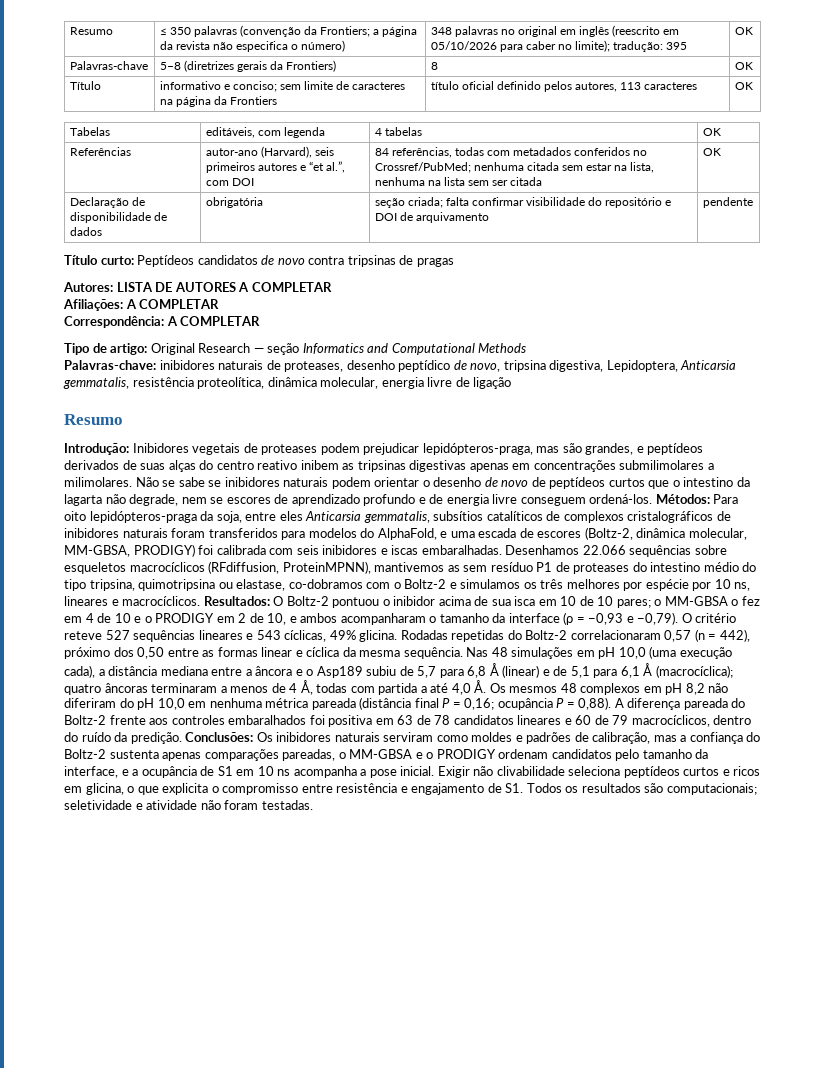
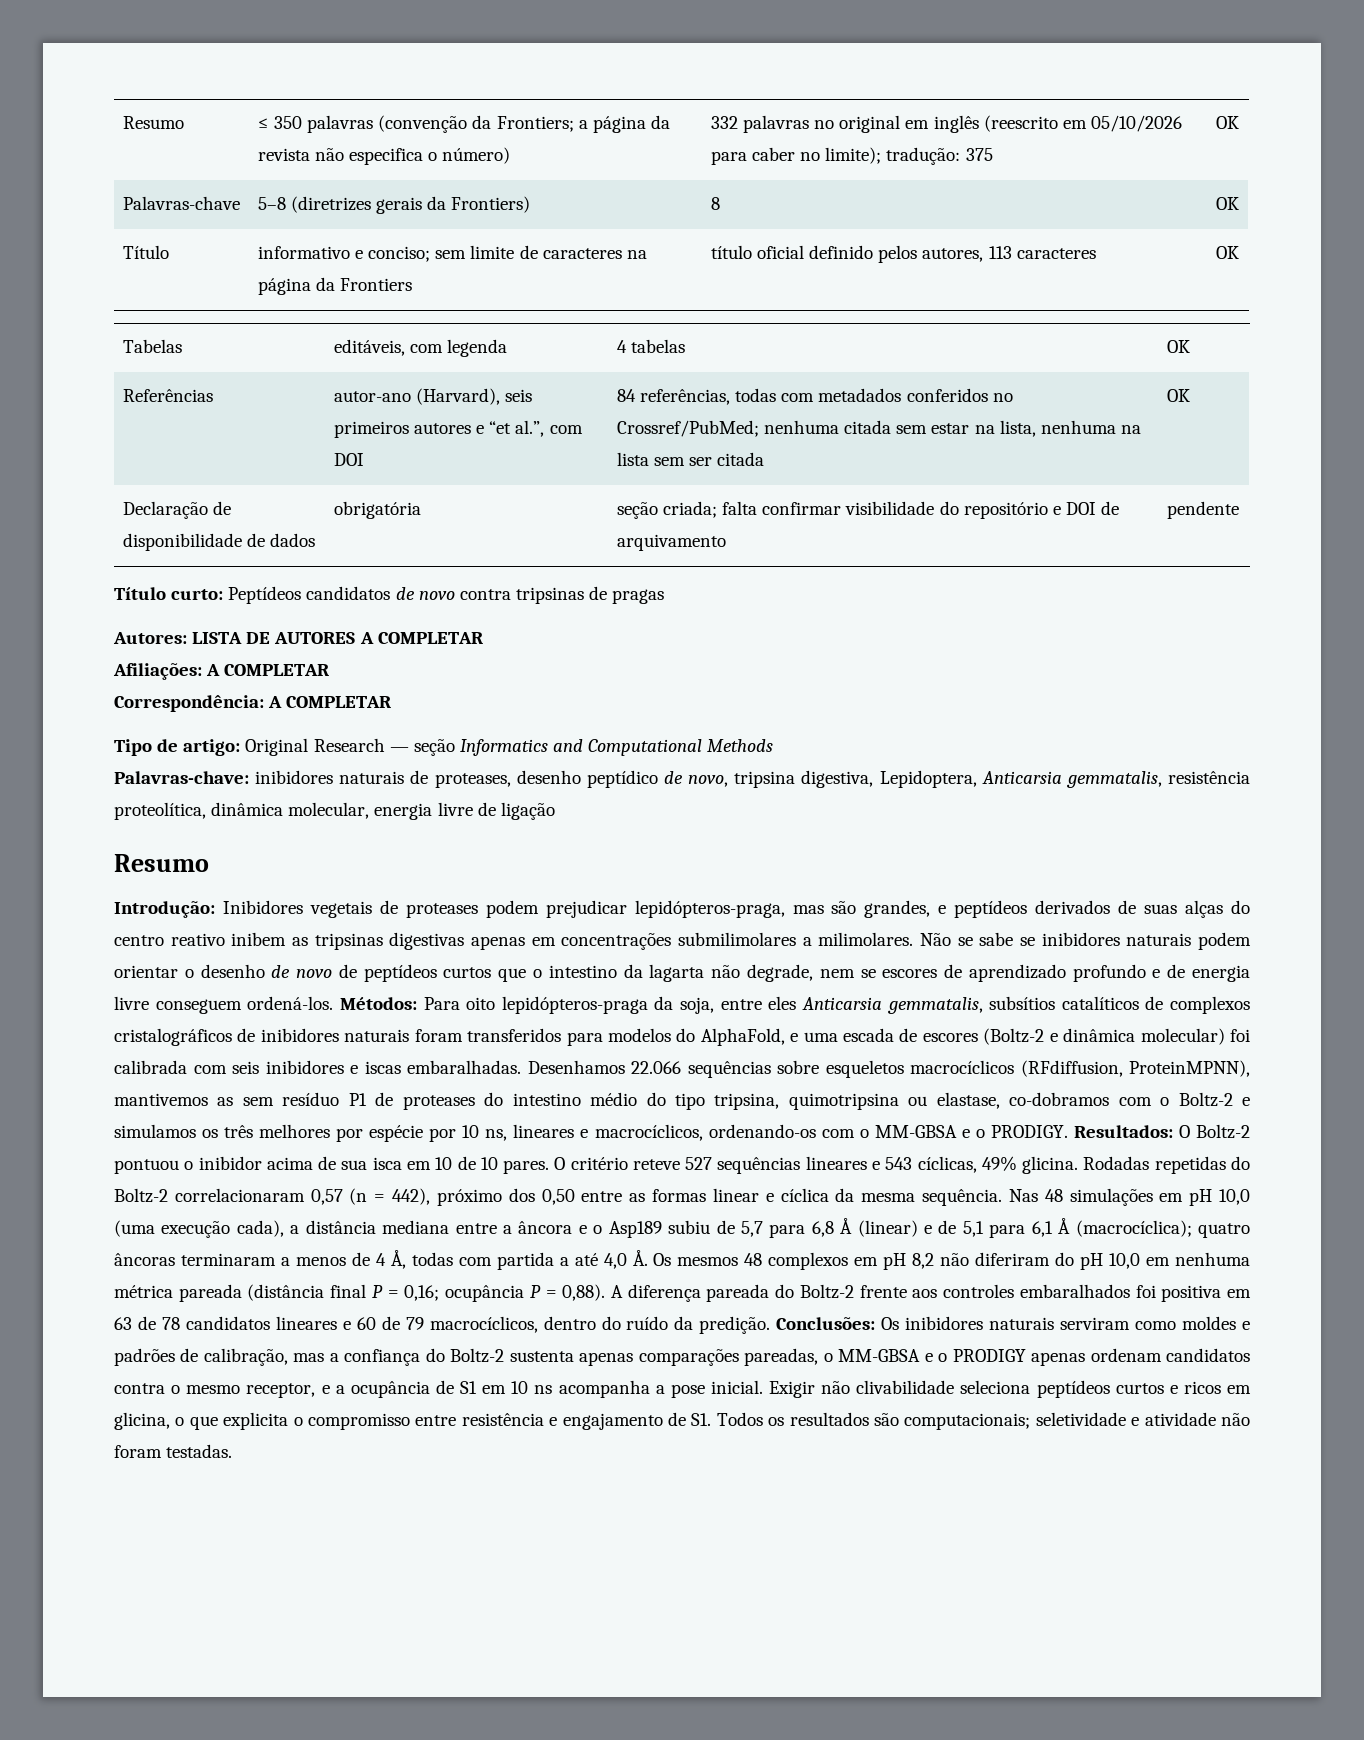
- Resumo | ≤ 350 palavras (convenção da Frontiers; a página da revista não especifica o número) | 348 palavras no original em inglês (reescrito em 05/10/2026 para caber no limite); tradução: 395 | OK
+ Resumo | ≤ 350 palavras (convenção da Frontiers; a página da revista não especifica o número) | 332 palavras no original em inglês (reescrito em 05/10/2026 para caber no limite); tradução: 375 | OK
- Métodos: Para oito lepidópteros-praga da soja, entre eles Anticarsia gemmatalis, subsítios catalíticos de complexos cristalográficos de inibidores naturais foram transferidos para modelos do AlphaFold, e uma escada de escores (Boltz-2, dinâmica molecular, MM-GBSA, PRODIGY) foi calibrada com seis inibidores e iscas embaralhadas.
+ Métodos: Para oito lepidópteros-praga da soja, entre eles Anticarsia gemmatalis, subsítios catalíticos de complexos cristalográficos de inibidores naturais foram transferidos para modelos do AlphaFold, e uma escada de escores (Boltz-2 e dinâmica molecular) foi calibrada com seis inibidores e iscas embaralhadas.
- Desenhamos 22.066 sequências sobre esqueletos macrocíclicos (RFdiffusion, ProteinMPNN), mantivemos as sem resíduo P1 de proteases do intestino médio do tipo tripsina, quimotripsina ou elastase, co-dobramos com o Boltz-2 e simulamos os três melhores por espécie por 10 ns, lineares e macrocíclicos.
+ Desenhamos 22.066 sequências sobre esqueletos macrocíclicos (RFdiffusion, ProteinMPNN), mantivemos as sem resíduo P1 de proteases do intestino médio do tipo tripsina, quimotripsina ou elastase, co-dobramos com o Boltz-2 e simulamos os três melhores por espécie por 10 ns, lineares e macrocíclicos, ordenando-os com o MM-GBSA e o PRODIGY.
- Resultados: O Boltz-2 pontuou o inibidor acima de sua isca em 10 de 10 pares; o MM-GBSA o fez em 4 de 10 e o PRODIGY em 2 de 10, e ambos acompanharam o tamanho da interface (ρ = −0,93 e −0,79).
+ Resultados: O Boltz-2 pontuou o inibidor acima de sua isca em 10 de 10 pares.
- Conclusões: Os inibidores naturais serviram como moldes e padrões de calibração, mas a confiança do Boltz-2 sustenta apenas comparações pareadas, o MM-GBSA e o PRODIGY ordenam candidatos pelo tamanho da interface, e a ocupância de S1 em 10 ns acompanha a pose inicial.
+ Conclusões: Os inibidores naturais serviram como moldes e padrões de calibração, mas a confiança do Boltz-2 sustenta apenas comparações pareadas, o MM-GBSA e o PRODIGY apenas ordenam candidatos contra o mesmo receptor, e a ocupância de S1 em 10 ns acompanha a pose inicial.

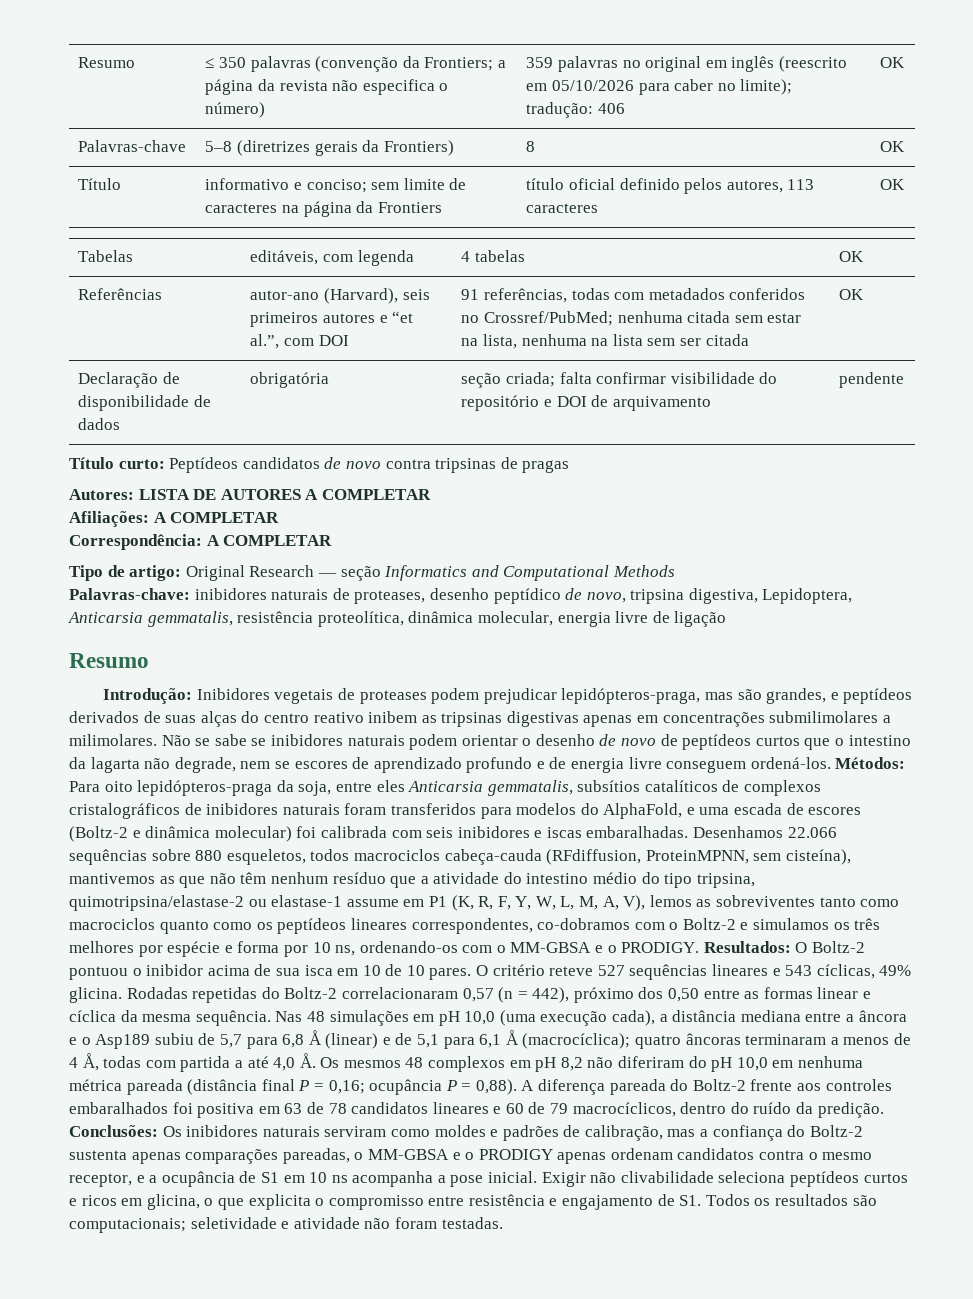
- Resumo | ≤ 350 palavras (convenção da Frontiers; a página da revista não especifica o número) | 332 palavras no original em inglês (reescrito em 05/10/2026 para caber no limite); tradução: 375 | OK
+ Resumo | ≤ 350 palavras (convenção da Frontiers; a página da revista não especifica o número) | 359 palavras no original em inglês (reescrito em 05/10/2026 para caber no limite); tradução: 406 | OK
- Referências | autor-ano (Harvard), seis primeiros autores e “et al.”, com DOI | 84 referências, todas com metadados conferidos no Crossref/PubMed; nenhuma citada sem estar na lista, nenhuma na lista sem ser citada | OK
+ Referências | autor-ano (Harvard), seis primeiros autores e “et al.”, com DOI | 91 referências, todas com metadados conferidos no Crossref/PubMed; nenhuma citada sem estar na lista, nenhuma na lista sem ser citada | OK
- Desenhamos 22.066 sequências sobre esqueletos macrocíclicos (RFdiffusion, ProteinMPNN), mantivemos as sem resíduo P1 de proteases do intestino médio do tipo tripsina, quimotripsina ou elastase, co-dobramos com o Boltz-2 e simulamos os três melhores por espécie por 10 ns, lineares e macrocíclicos, ordenando-os com o MM-GBSA e o PRODIGY.
+ Desenhamos 22.066 sequências sobre 880 esqueletos, todos macrociclos cabeça-cauda (RFdiffusion, ProteinMPNN, sem cisteína), mantivemos as que não têm nenhum resíduo que a atividade do intestino médio do tipo tripsina, quimotripsina/elastase-2 ou elastase-1 assume em P1 (K, R, F, Y, W, L, M, A, V), lemos as sobreviventes tanto como macrociclos quanto como os peptídeos lineares correspondentes, co-dobramos com o Boltz-2 e simulamos os três melhores por espécie e forma por 10 ns, ordenando-os com o MM-GBSA e o PRODIGY.

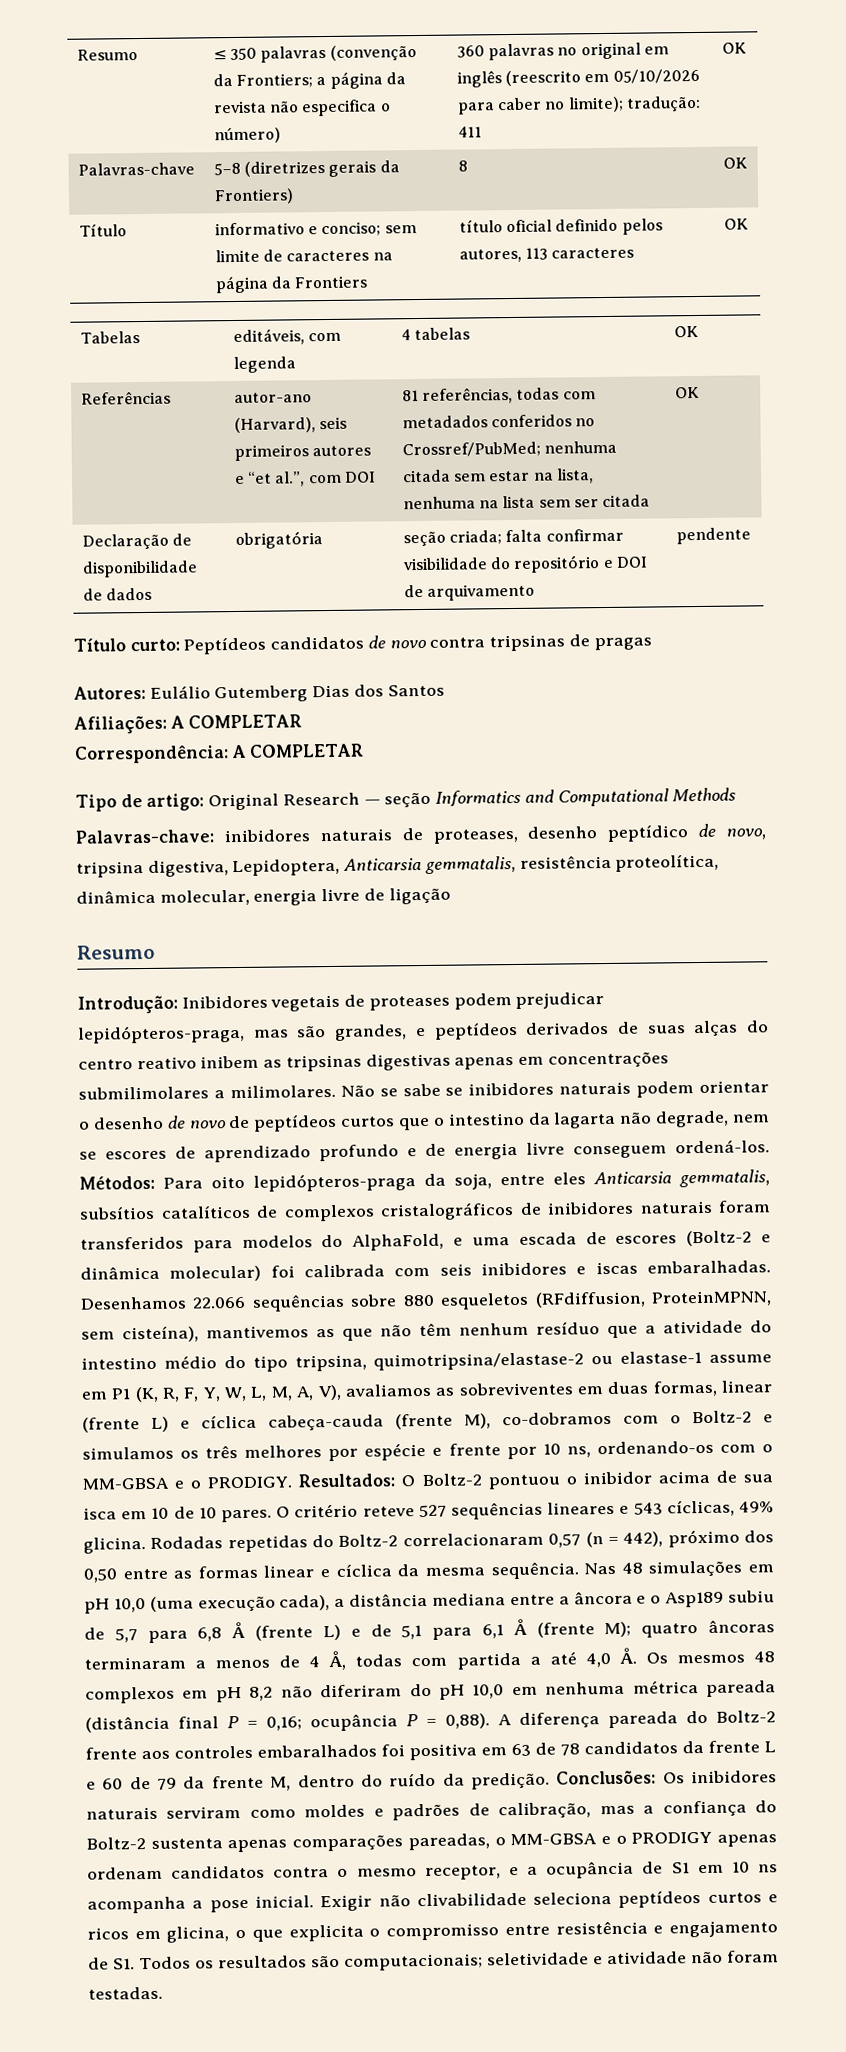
- Resumo | ≤ 350 palavras (convenção da Frontiers; a página da revista não especifica o número) | 359 palavras no original em inglês (reescrito em 05/10/2026 para caber no limite); tradução: 406 | OK
+ Resumo | ≤ 350 palavras (convenção da Frontiers; a página da revista não especifica o número) | 360 palavras no original em inglês (reescrito em 05/10/2026 para caber no limite); tradução: 411 | OK
- Referências | autor-ano (Harvard), seis primeiros autores e “et al.”, com DOI | 91 referências, todas com metadados conferidos no Crossref/PubMed; nenhuma citada sem estar na lista, nenhuma na lista sem ser citada | OK
+ Referências | autor-ano (Harvard), seis primeiros autores e “et al.”, com DOI | 81 referências, todas com metadados conferidos no Crossref/PubMed; nenhuma citada sem estar na lista, nenhuma na lista sem ser citada | OK
- Autores: LISTA DE AUTORES A COMPLETAR
+ Autores: Eulálio Gutemberg Dias dos Santos
- Desenhamos 22.066 sequências sobre 880 esqueletos, todos macrociclos cabeça-cauda (RFdiffusion, ProteinMPNN, sem cisteína), mantivemos as que não têm nenhum resíduo que a atividade do intestino médio do tipo tripsina, quimotripsina/elastase-2 ou elastase-1 assume em P1 (K, R, F, Y, W, L, M, A, V), lemos as sobreviventes tanto como macrociclos quanto como os peptídeos lineares correspondentes, co-dobramos com o Boltz-2 e simulamos os três melhores por espécie e forma por 10 ns, ordenando-os com o MM-GBSA e o PRODIGY.
+ Desenhamos 22.066 sequências sobre 880 esqueletos (RFdiffusion, ProteinMPNN, sem cisteína), mantivemos as que não têm nenhum resíduo que a atividade do intestino médio do tipo tripsina, quimotripsina/elastase-2 ou elastase-1 assume em P1 (K, R, F, Y, W, L, M, A, V), avaliamos as sobreviventes em duas formas, linear (frente L) e cíclica cabeça-cauda (frente M), co-dobramos com o Boltz-2 e simulamos os três melhores por espécie e frente por 10 ns, ordenando-os com o MM-GBSA e o PRODIGY.
- Nas 48 simulações em pH 10,0 (uma execução cada), a distância mediana entre a âncora e o Asp189 subiu de 5,7 para 6,8 Å (linear) e de 5,1 para 6,1 Å (macrocíclica);
+ Nas 48 simulações em pH 10,0 (uma execução cada), a distância mediana entre a âncora e o Asp189 subiu de 5,7 para 6,8 Å (frente L) e de 5,1 para 6,1 Å (frente M);
- A diferença pareada do Boltz-2 frente aos controles embaralhados foi positiva em 63 de 78 candidatos lineares e 60 de 79 macrocíclicos, dentro do ruído da predição.
+ A diferença pareada do Boltz-2 frente aos controles embaralhados foi positiva em 63 de 78 candidatos da frente L e 60 de 79 da frente M, dentro do ruído da predição.

